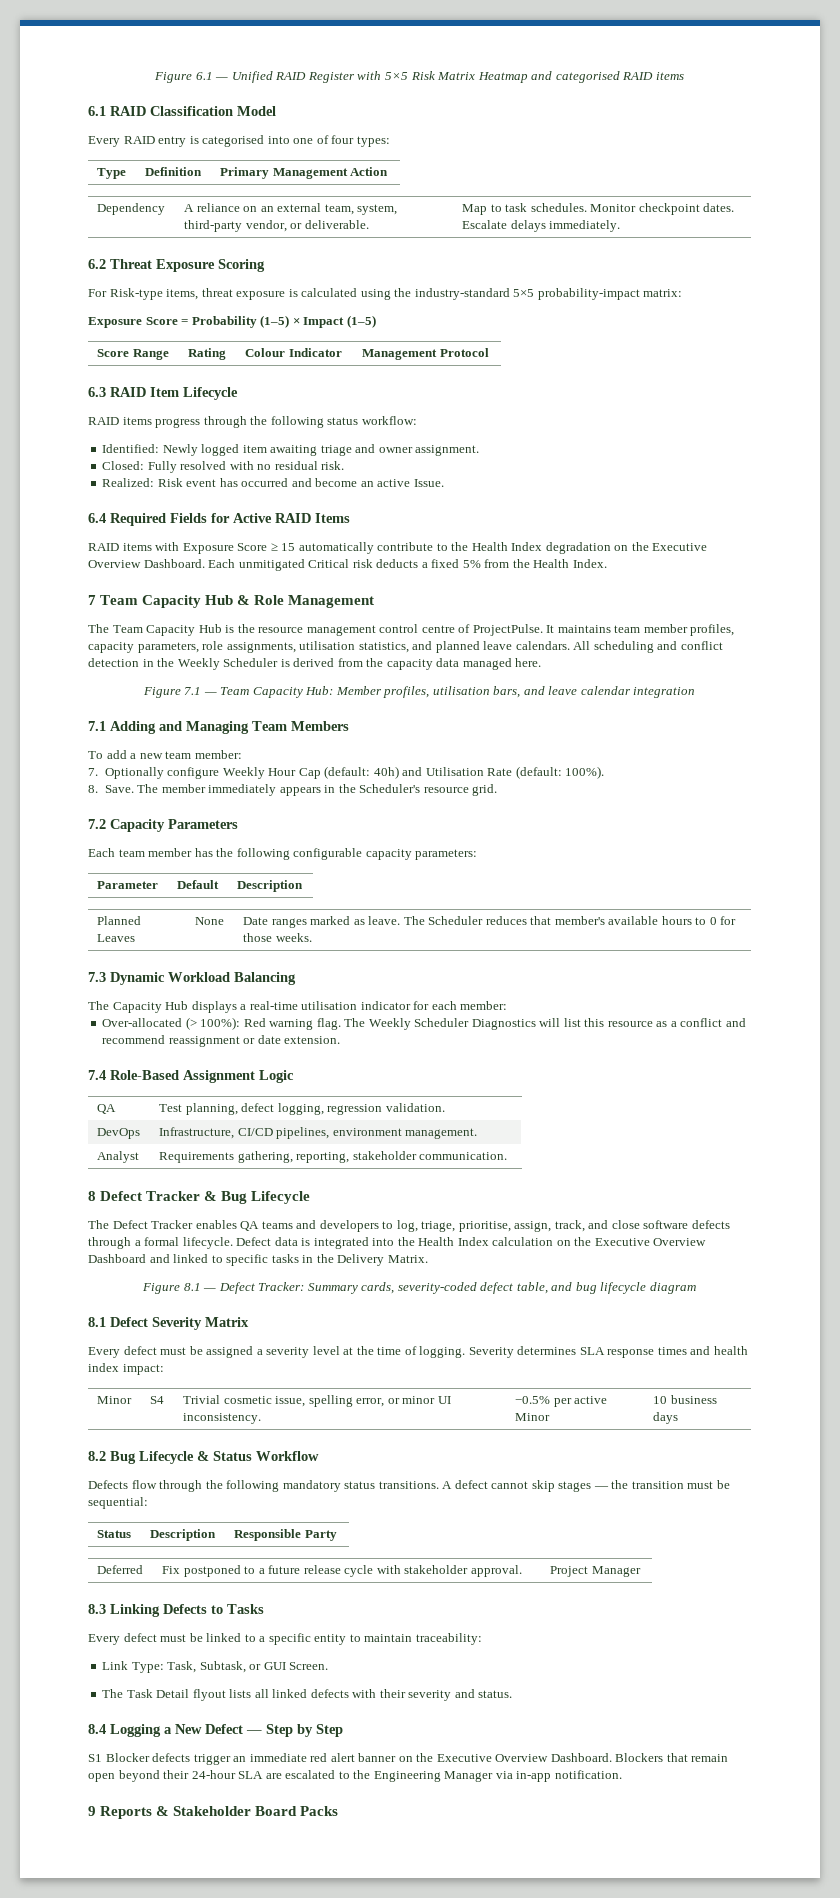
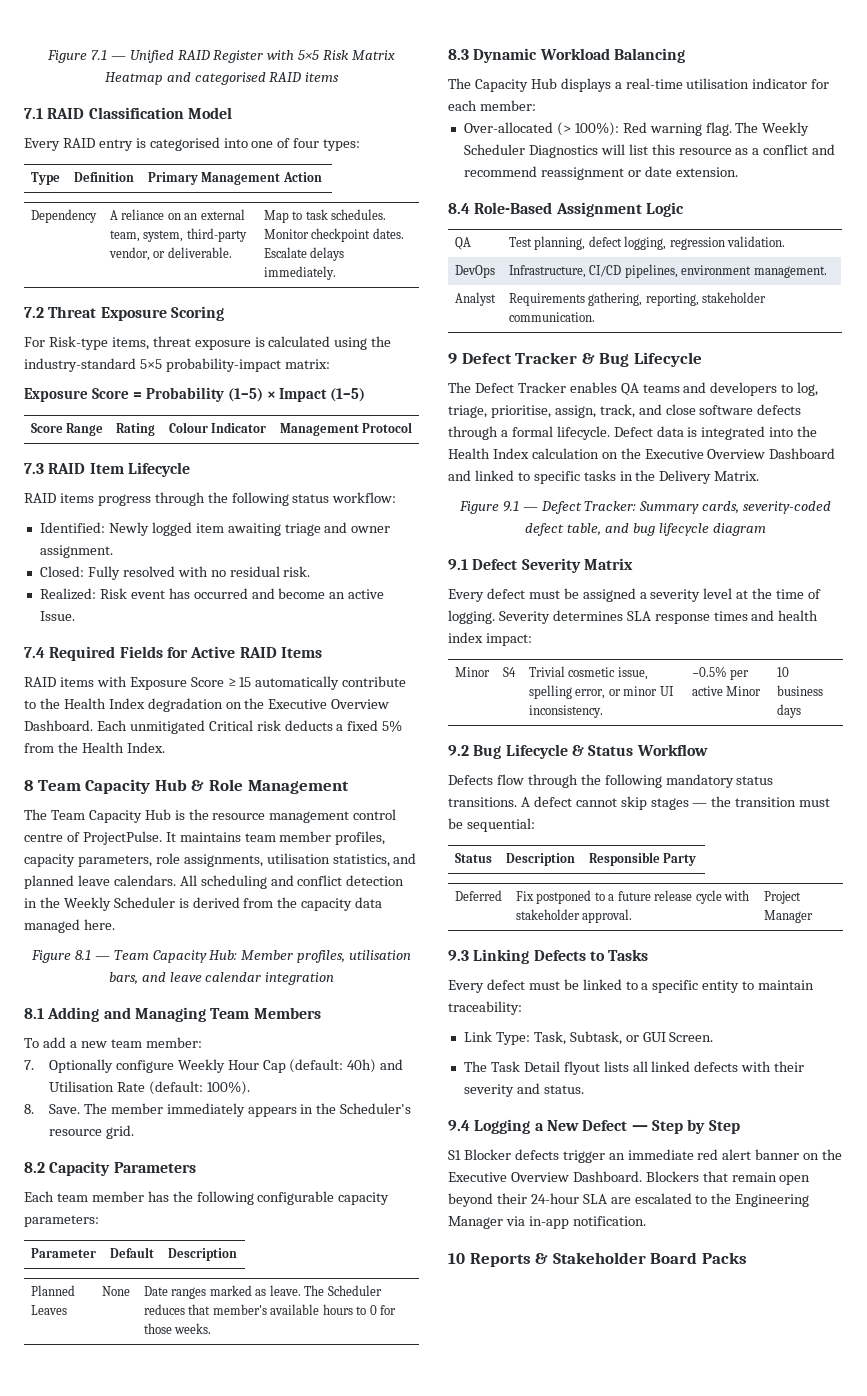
- Figure 6.1 — Unified RAID Register with 5×5 Risk Matrix Heatmap and categorised RAID items
+ Figure 7.1 — Unified RAID Register with 5×5 Risk Matrix Heatmap and categorised RAID items
- 6.1 RAID Classification Model
+ 7.1 RAID Classification Model
- 6.2 Threat Exposure Scoring
+ 7.2 Threat Exposure Scoring
- 6.3 RAID Item Lifecycle
+ 7.3 RAID Item Lifecycle
- 6.4 Required Fields for Active RAID Items
+ 7.4 Required Fields for Active RAID Items
- 7 Team Capacity Hub & Role Management
+ 8 Team Capacity Hub & Role Management
- Figure 7.1 — Team Capacity Hub: Member profiles, utilisation bars, and leave calendar integration
+ Figure 8.1 — Team Capacity Hub: Member profiles, utilisation bars, and leave calendar integration
- 7.1 Adding and Managing Team Members
+ 8.1 Adding and Managing Team Members
- 7.2 Capacity Parameters
+ 8.2 Capacity Parameters
- 7.3 Dynamic Workload Balancing
+ 8.3 Dynamic Workload Balancing
- 7.4 Role-Based Assignment Logic
+ 8.4 Role-Based Assignment Logic
- 8 Defect Tracker & Bug Lifecycle
+ 9 Defect Tracker & Bug Lifecycle
- Figure 8.1 — Defect Tracker: Summary cards, severity-coded defect table, and bug lifecycle diagram
+ Figure 9.1 — Defect Tracker: Summary cards, severity-coded defect table, and bug lifecycle diagram
- 8.1 Defect Severity Matrix
+ 9.1 Defect Severity Matrix
- 8.2 Bug Lifecycle & Status Workflow
+ 9.2 Bug Lifecycle & Status Workflow
- 8.3 Linking Defects to Tasks
+ 9.3 Linking Defects to Tasks
- 8.4 Logging a New Defect — Step by Step
+ 9.4 Logging a New Defect — Step by Step
- 9 Reports & Stakeholder Board Packs
+ 10 Reports & Stakeholder Board Packs

